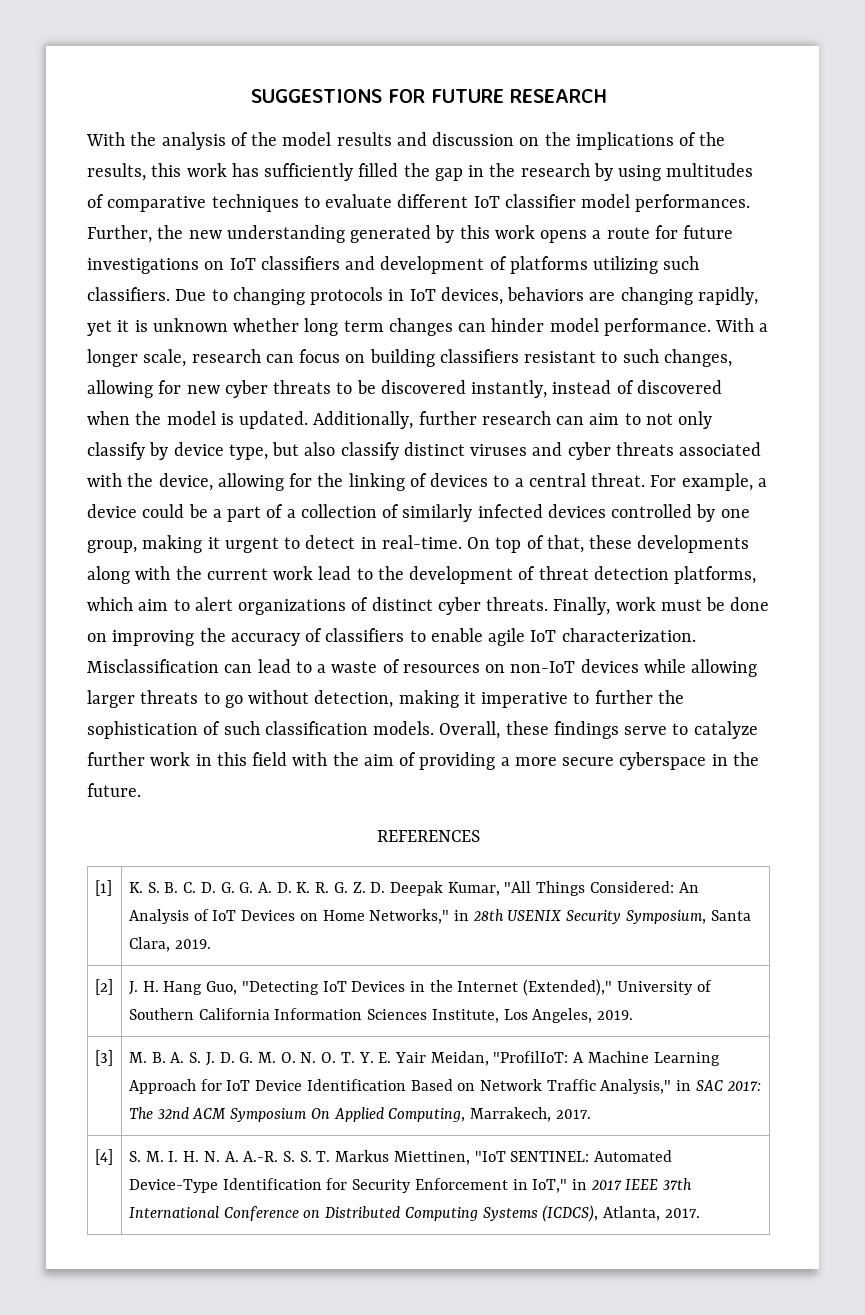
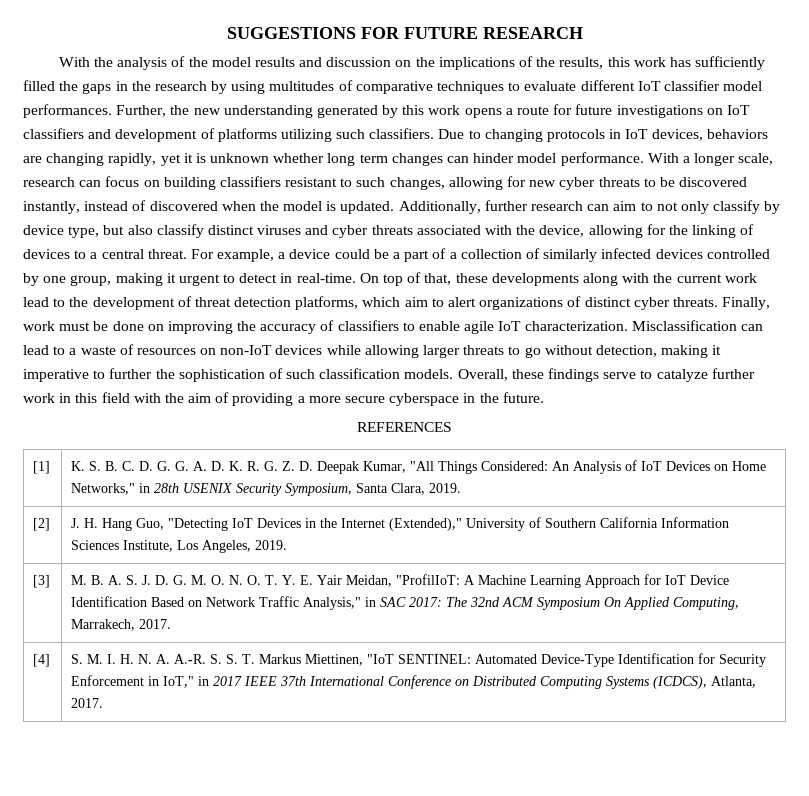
- With the analysis of the model results and discussion on the implications of the results, this work has sufficiently filled the gap in the research by using multitudes of comparative techniques to evaluate different IoT classifier model performances.
+ With the analysis of the model results and discussion on the implications of the results, this work has sufficiently filled the gaps in the research by using multitudes of comparative techniques to evaluate different IoT classifier model performances.

